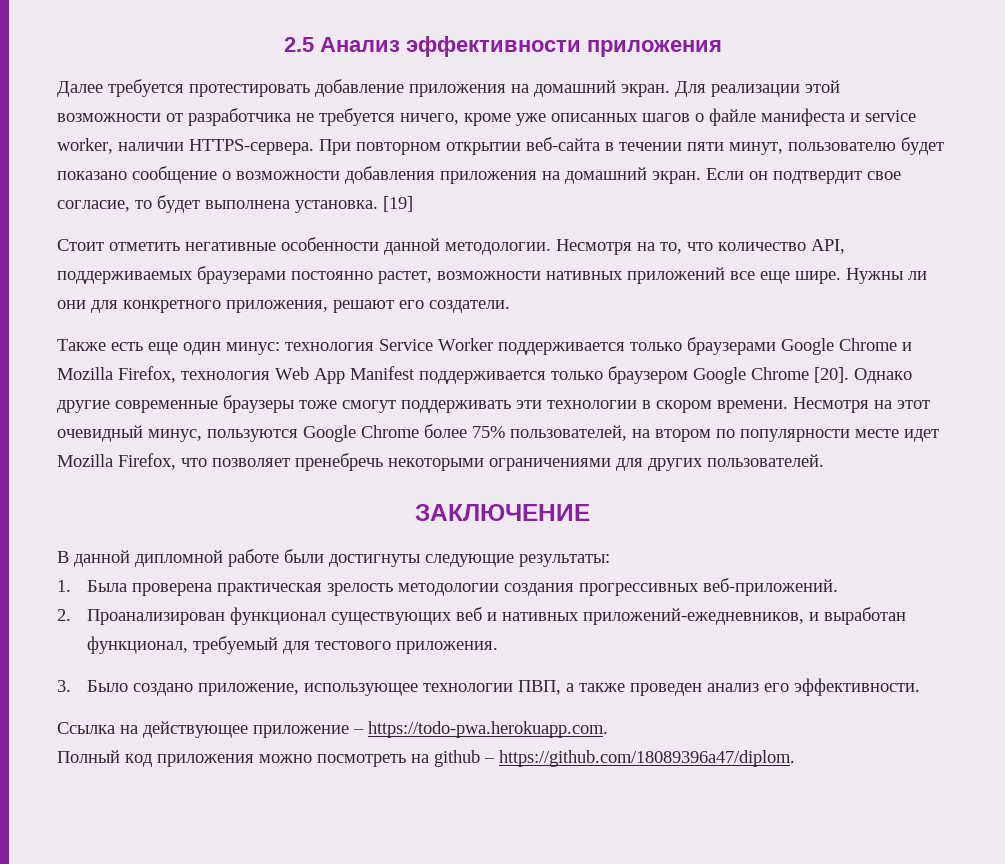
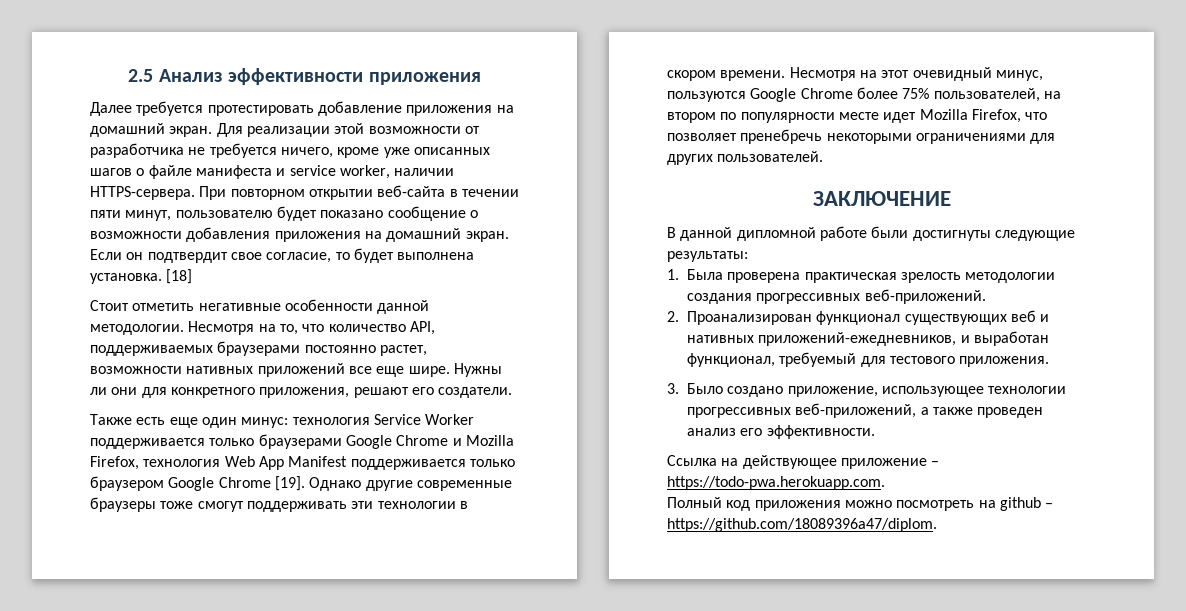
- [19]
+ [18]
- Также есть еще один минус: технология Service Worker поддерживается только браузерами Google Chrome и Mozilla Firefox, технология Web App Manifest поддерживается только браузером Google Chrome [20].
+ Также есть еще один минус: технология Service Worker поддерживается только браузерами Google Chrome и Mozilla Firefox, технология Web App Manifest поддерживается только браузером Google Chrome [19].
- 3. Было создано приложение, использующее технологии ПВП, а также проведен анализ его эффективности.
+ 3. Было создано приложение, использующее технологии прогрессивных веб-приложений, а также проведен анализ его эффективности.

